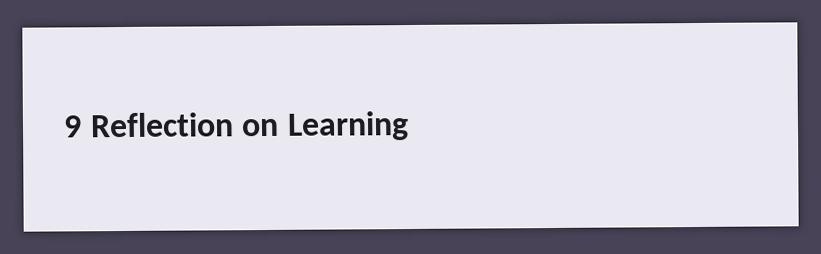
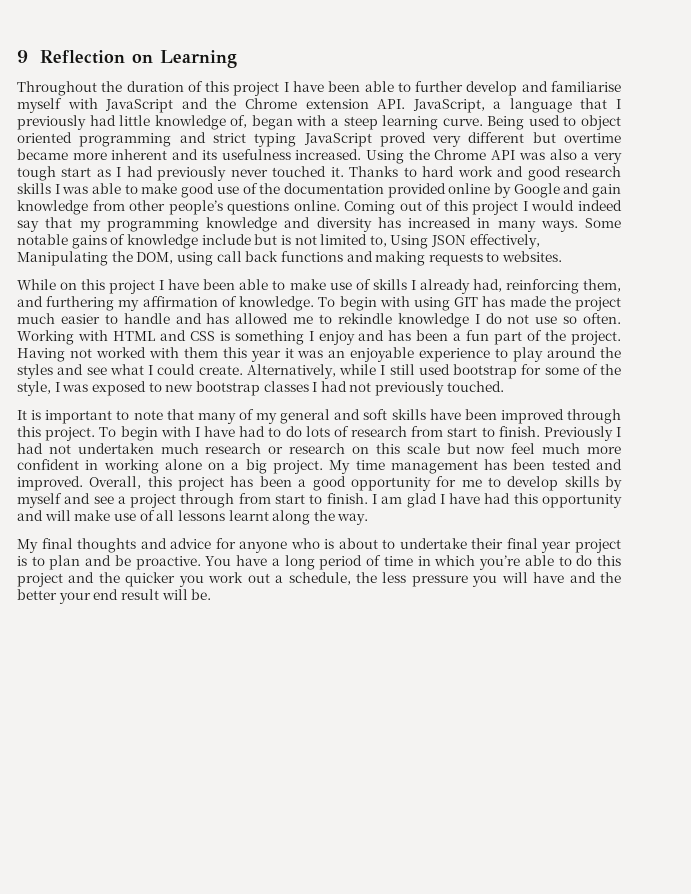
+ Throughout the duration of this project I have been able to further develop and familiarise myself with JavaScript and the Chrome extension API. JavaScript, a language that I previously had little knowledge of, began with a steep learning curve. Being used to object oriented programming and strict typing JavaScript proved very different but overtime became more inherent and its usefulness increased. Using the Chrome API was also a very tough start as I had previously never touched it. Thanks to hard work and good research skills I was able to make good use of the documentation provided online by Google and gain knowledge from other people’s questions online. Coming out of this project I would indeed say that my programming knowledge and diversity has increased in many ways. Some notable gains of knowledge include but is not limited to, Using JSON effectively, Manipulating the DOM, using call back functions and making requests to websites.
+ While on this project I have been able to make use of skills I already had, reinforcing them, and furthering my affirmation of knowledge. To begin with using GIT has made the project much easier to handle and has allowed me to rekindle knowledge I do not use so often. Working with HTML and CSS is something I enjoy and has been a fun part of the project. Having not worked with them this year it was an enjoyable experience to play around the styles and see what I could create. Alternatively, while I still used bootstrap for some of the style, I was exposed to new bootstrap classes I had not previously touched.
+ It is important to note that many of my general and soft skills have been improved through this project. To begin with I have had to do lots of research from start to finish. Previously I had not undertaken much research or research on this scale but now feel much more confident in working alone on a big project. My time management has been tested and improved. Overall, this project has been a good opportunity for me to develop skills by myself and see a project through from start to finish. I am glad I have had this opportunity and will make use of all lessons learnt along the way.
+ My final thoughts and advice for anyone who is about to undertake their final year project is to plan and be proactive. You have a long period of time in which you’re able to do this project and the quicker you work out a schedule, the less pressure you will have and the better your end result will be.

